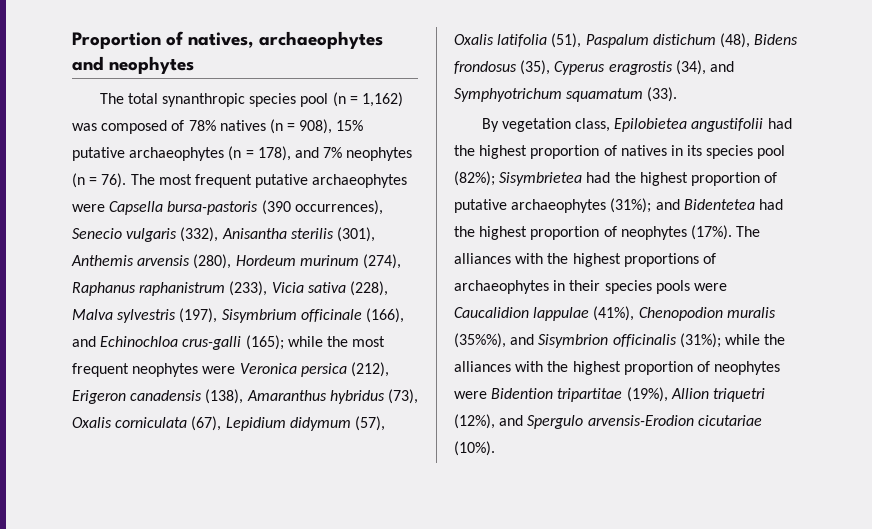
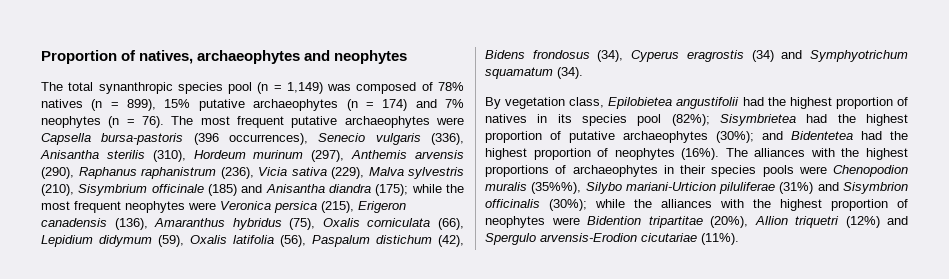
- The total synanthropic species pool (n = 1,162) was composed of 78% natives (n = 908), 15% putative archaeophytes (n = 178), and 7% neophytes (n = 76).
+ The total synanthropic species pool (n = 1,149) was composed of 78% natives (n = 899), 15% putative archaeophytes (n = 174) and 7% neophytes (n = 76).
- The most frequent putative archaeophytes were Capsella bursa-pastoris (390 occurrences), Senecio vulgaris (332), Anisantha sterilis (301), Anthemis arvensis (280), Hordeum murinum (274), Raphanus raphanistrum (233), Vicia sativa (228), Malva sylvestris (197), Sisymbrium officinale (166), and Echinochloa crus-galli (165); while the most frequent neophytes were Veronica persica (212), Erigeron canadensis (138), Amaranthus hybridus (73), Oxalis corniculata (67), Lepidium didymum (57), Oxalis latifolia (51), Paspalum distichum (48), Bidens frondosus (35), Cyperus eragrostis (34), and Symphyotrichum squamatum (33).
+ The most frequent putative archaeophytes were Capsella bursa-pastoris (396 occurrences), Senecio vulgaris (336), Anisantha sterilis (310), Hordeum murinum (297), Anthemis arvensis (290), Raphanus raphanistrum (236), Vicia sativa (229), Malva sylvestris (210), Sisymbrium officinale (185) and Anisantha diandra (175); while the most frequent neophytes were Veronica persica (215), Erigeron canadensis (136), Amaranthus hybridus (75), Oxalis corniculata (66), Lepidium didymum (59), Oxalis latifolia (56), Paspalum distichum (42), Bidens frondosus (34), Cyperus eragrostis (34) and Symphyotrichum squamatum (34).
- By vegetation class, Epilobietea angustifolii had the highest proportion of natives in its species pool (82%); Sisymbrietea had the highest proportion of putative archaeophytes (31%); and Bidentetea had the highest proportion of neophytes (17%).
+ By vegetation class, Epilobietea angustifolii had the highest proportion of natives in its species pool (82%); Sisymbrietea had the highest proportion of putative archaeophytes (30%); and Bidentetea had the highest proportion of neophytes (16%).
- The alliances with the highest proportions of archaeophytes in their species pools were Caucalidion lappulae (41%), Chenopodion muralis (35%%), and Sisymbrion officinalis (31%); while the alliances with the highest proportion of neophytes were Bidention tripartitae (19%), Allion triquetri (12%), and Spergulo arvensis-Erodion cicutariae (10%).
+ The alliances with the highest proportions of archaeophytes in their species pools were Chenopodion muralis (35%%), Silybo mariani-Urticion piluliferae (31%) and Sisymbrion officinalis (30%); while the alliances with the highest proportion of neophytes were Bidention tripartitae (20%), Allion triquetri (12%) and Spergulo arvensis-Erodion cicutariae (11%).

